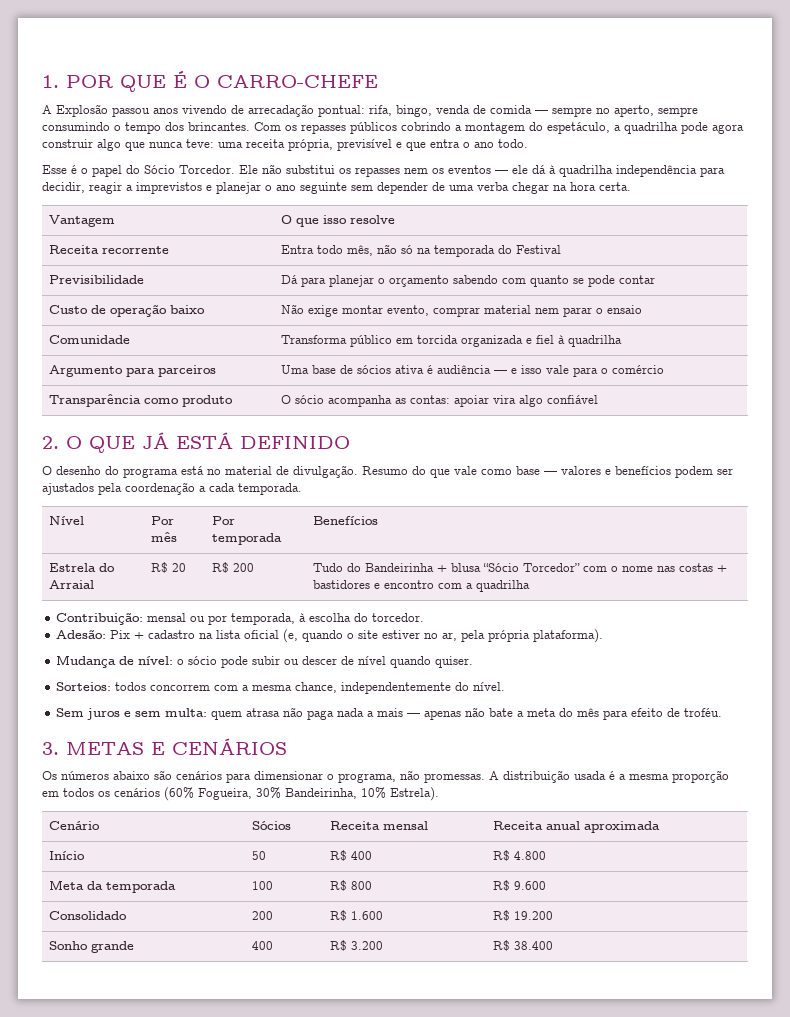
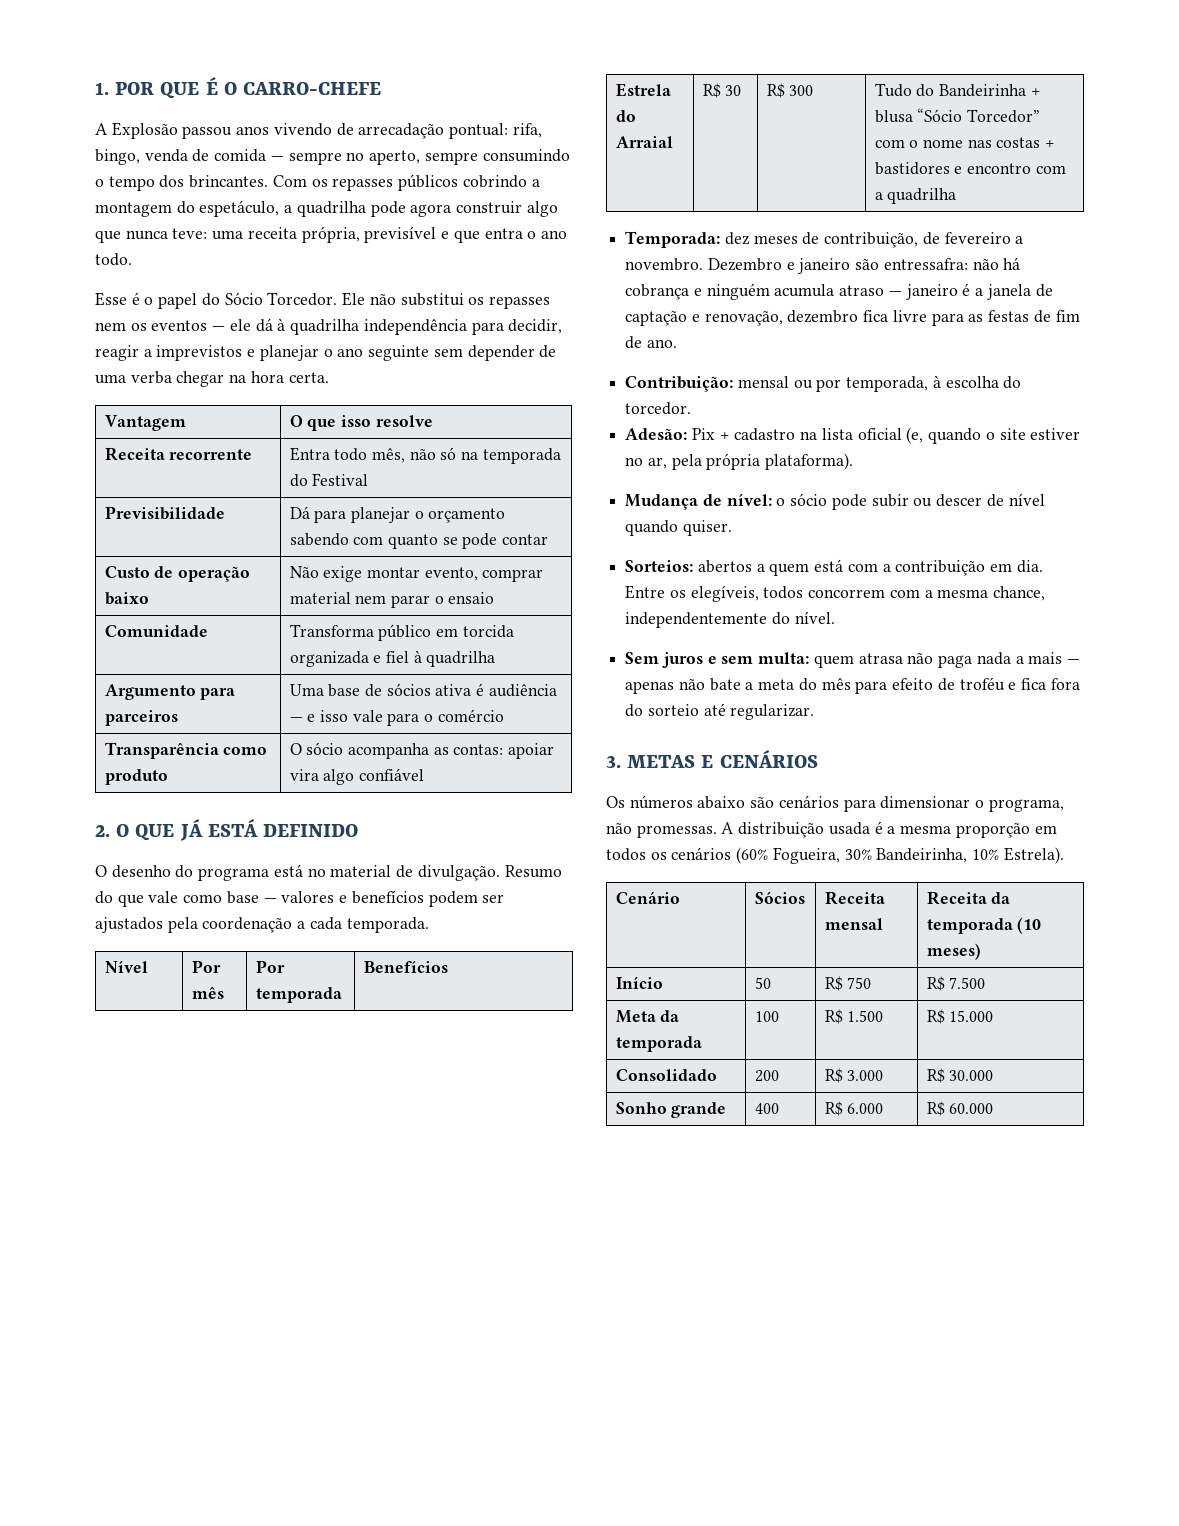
- Estrela do Arraial | R$ 20 | R$ 200 | Tudo do Bandeirinha + blusa “Sócio Torcedor” com o nome nas costas + bastidores e encontro com a quadrilha
+ Estrela do Arraial | R$ 30 | R$ 300 | Tudo do Bandeirinha + blusa “Sócio Torcedor” com o nome nas costas + bastidores e encontro com a quadrilha
+ Temporada: dez meses de contribuição, de fevereiro a novembro. Dezembro e janeiro são entressafra: não há cobrança e ninguém acumula atraso — janeiro é a janela de captação e renovação, dezembro fica livre para as festas de fim de ano.
- Sorteios: todos concorrem com a mesma chance, independentemente do nível.
+ Sorteios: abertos a quem está com a contribuição em dia. Entre os elegíveis, todos concorrem com a mesma chance, independentemente do nível.
- Sem juros e sem multa: quem atrasa não paga nada a mais — apenas não bate a meta do mês para efeito de troféu.
+ Sem juros e sem multa: quem atrasa não paga nada a mais — apenas não bate a meta do mês para efeito de troféu e fica fora do sorteio até regularizar.
- Cenário | Sócios | Receita mensal | Receita anual aproximada
+ Cenário | Sócios | Receita mensal | Receita da temporada (10 meses)
- Início | 50 | R$ 400 | R$ 4.800
+ Início | 50 | R$ 750 | R$ 7.500
- Meta da temporada | 100 | R$ 800 | R$ 9.600
+ Meta da temporada | 100 | R$ 1.500 | R$ 15.000
- Consolidado | 200 | R$ 1.600 | R$ 19.200
+ Consolidado | 200 | R$ 3.000 | R$ 30.000
- Sonho grande | 400 | R$ 3.200 | R$ 38.400
+ Sonho grande | 400 | R$ 6.000 | R$ 60.000

